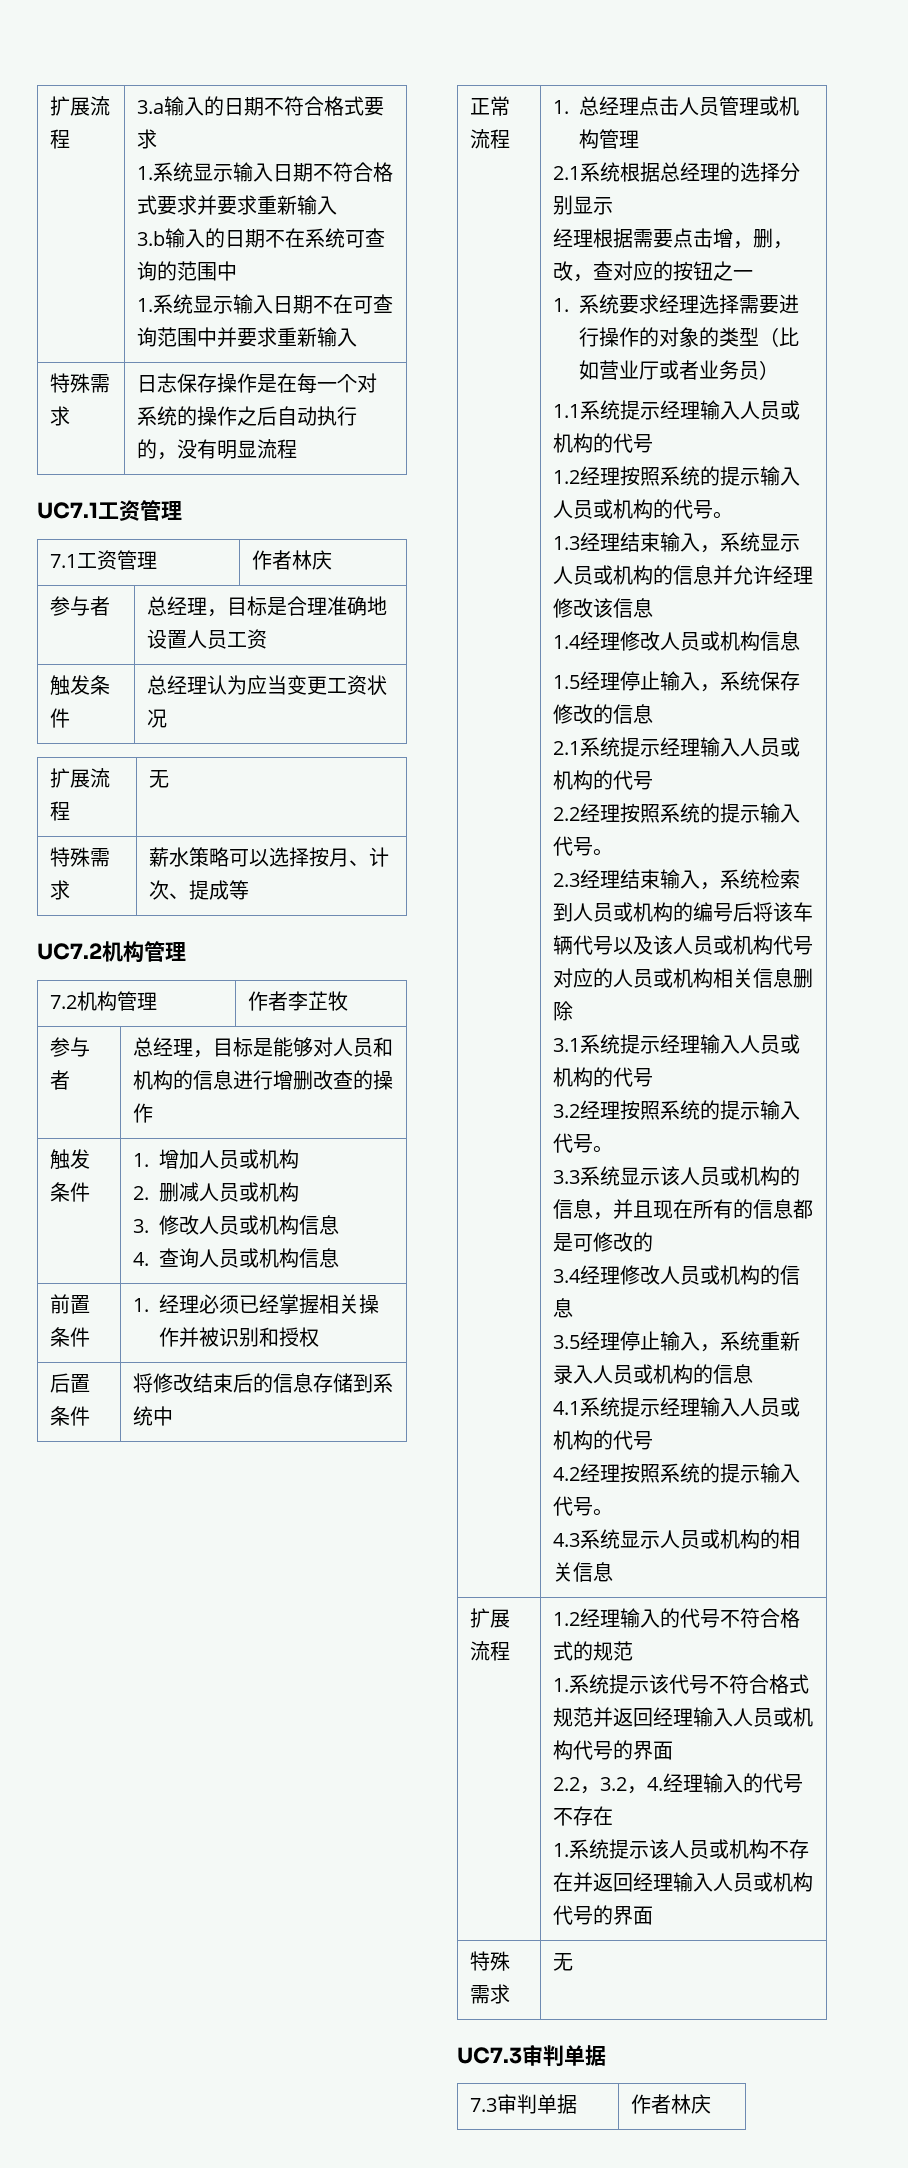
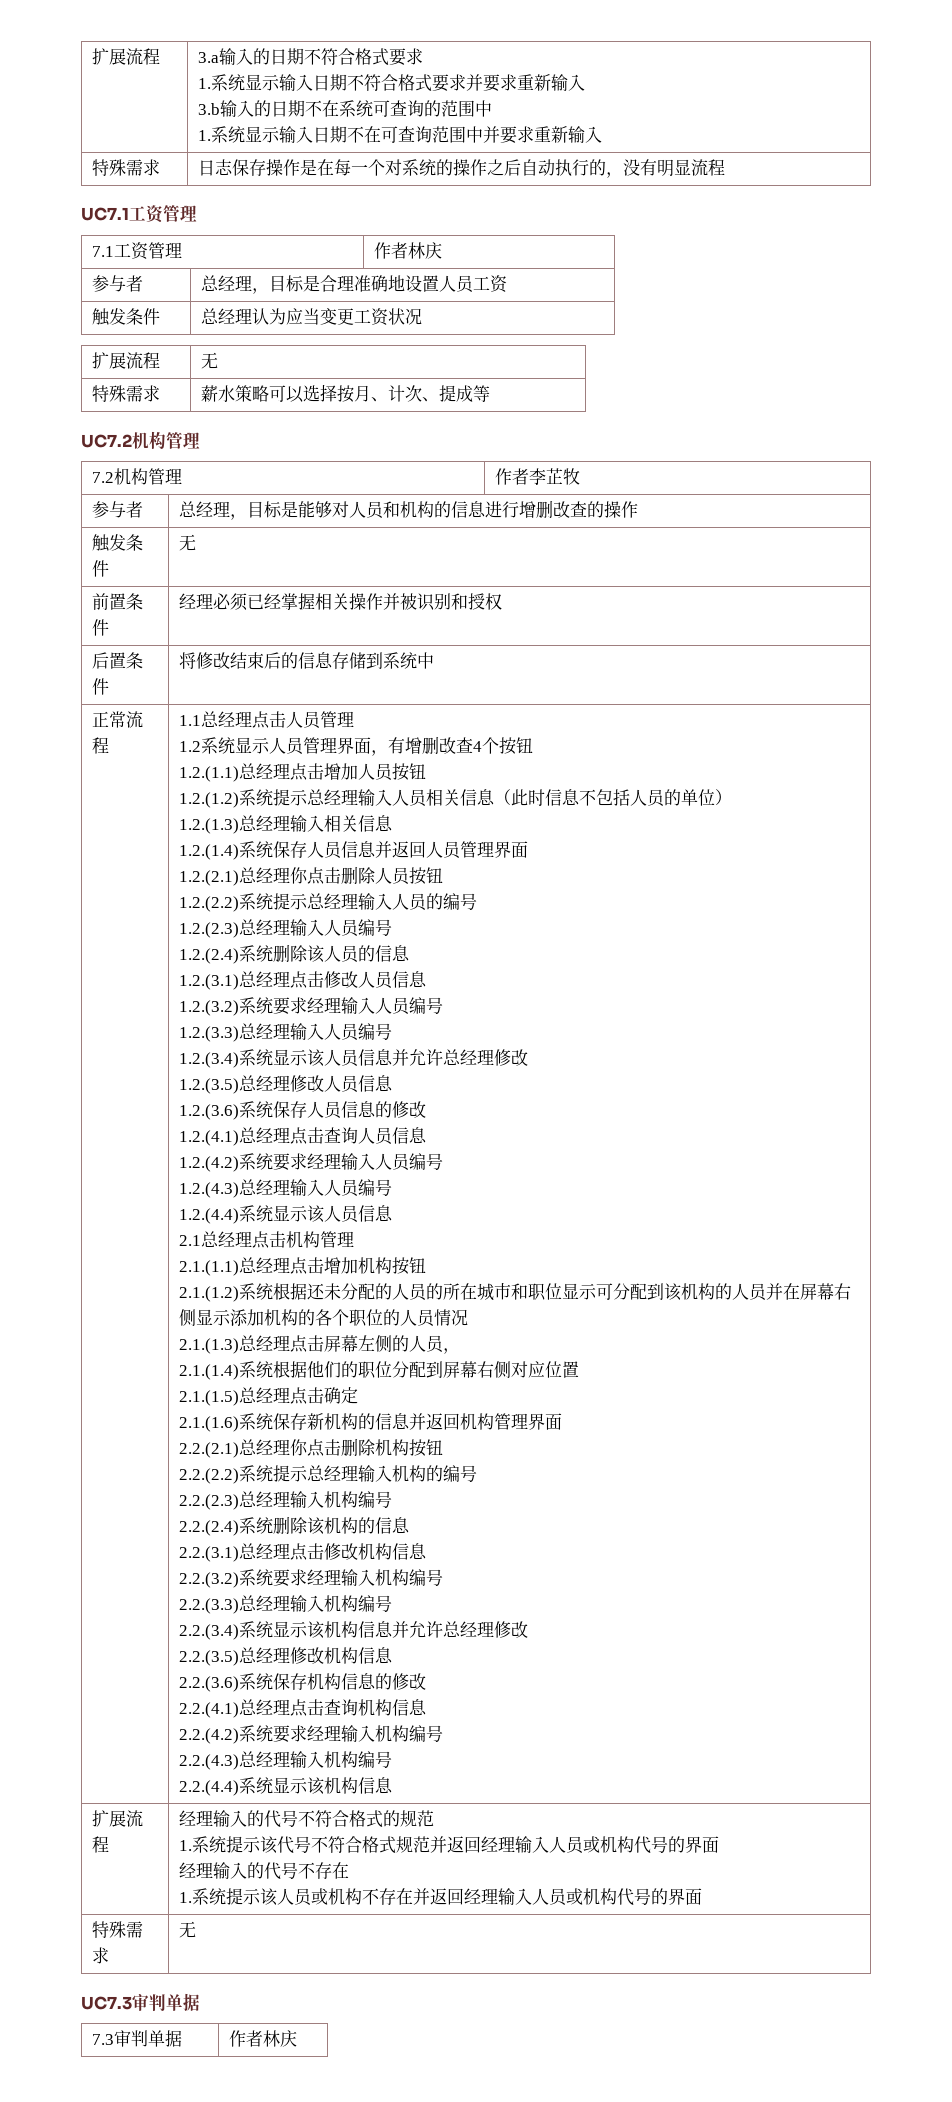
- 触发条件 | 1.增加人员或机构
- 2.删减人员或机构
- 3.修改人员或机构信息
- 4.查询人员或机构信息
+ 触发条件 | 无
- 前置条件 | 1.经理必须已经掌握相关操作并被识别和授权
+ 前置条件 | 经理必须已经掌握相关操作并被识别和授权
- 1.总经理点击人员管理或机构管理
- 2.1系统根据总经理的选择分别显示
- 经理根据需要点击增，删，改，查对应的按钮之一
- 1.系统要求经理选择需要进行操作的对象的类型（比如营业厅或者业务员）
- 1.1系统提示经理输入人员或机构的代号
- 1.2经理按照系统的提示输入人员或机构的代号。
- 1.3经理结束输入，系统显示人员或机构的信息并允许经理修改该信息
- 1.4经理修改人员或机构信息
- 1.5经理停止输入，系统保存修改的信息
- 2.1系统提示经理输入人员或机构的代号
- 2.2经理按照系统的提示输入代号。
- 2.3经理结束输入，系统检索到人员或机构的编号后将该车辆代号以及该人员或机构代号对应的人员或机构相关信息删除
- 3.1系统提示经理输入人员或机构的代号
- 3.2经理按照系统的提示输入代号。
- 3.3系统显示该人员或机构的信息，并且现在所有的信息都是可修改的
- 3.4经理修改人员或机构的信息
- 3.5经理停止输入，系统重新录入人员或机构的信息
- 4.1系统提示经理输入人员或机构的代号
- 4.2经理按照系统的提示输入代号。
- 4.3系统显示人员或机构的相关信息
+ 1.1总经理点击人员管理
+ 1.2系统显示人员管理界面，有增删改查4个按钮
+ 1.2.(1.1)总经理点击增加人员按钮
+ 1.2.(1.2)系统提示总经理输入人员相关信息（此时信息不包括人员的单位）
+ 1.2.(1.3)总经理输入相关信息
+ 1.2.(1.4)系统保存人员信息并返回人员管理界面
+ 1.2.(2.1)总经理你点击删除人员按钮
+ 1.2.(2.2)系统提示总经理输入人员的编号
+ 1.2.(2.3)总经理输入人员编号
+ 1.2.(2.4)系统删除该人员的信息
+ 1.2.(3.1)总经理点击修改人员信息
+ 1.2.(3.2)系统要求经理输入人员编号
+ 1.2.(3.3)总经理输入人员编号
+ 1.2.(3.4)系统显示该人员信息并允许总经理修改
+ 1.2.(3.5)总经理修改人员信息
+ 1.2.(3.6)系统保存人员信息的修改
+ 1.2.(4.1)总经理点击查询人员信息
+ 1.2.(4.2)系统要求经理输入人员编号
+ 1.2.(4.3)总经理输入人员编号
+ 1.2.(4.4)系统显示该人员信息
+ 2.1总经理点击机构管理
+ 2.1.(1.1)总经理点击增加机构按钮
+ 2.1.(1.2)系统根据还未分配的人员的所在城市和职位显示可分配到该机构的人员并在屏幕右侧显示添加机构的各个职位的人员情况
+ 2.1.(1.3)总经理点击屏幕左侧的人员，
+ 2.1.(1.4)系统根据他们的职位分配到屏幕右侧对应位置
+ 2.1.(1.5)总经理点击确定
+ 2.1.(1.6)系统保存新机构的信息并返回机构管理界面
+ 2.2.(2.1)总经理你点击删除机构按钮
+ 2.2.(2.2)系统提示总经理输入机构的编号
+ 2.2.(2.3)总经理输入机构编号
+ 2.2.(2.4)系统删除该机构的信息
+ 2.2.(3.1)总经理点击修改机构信息
+ 2.2.(3.2)系统要求经理输入机构编号
+ 2.2.(3.3)总经理输入机构编号
+ 2.2.(3.4)系统显示该机构信息并允许总经理修改
+ 2.2.(3.5)总经理修改机构信息
+ 2.2.(3.6)系统保存机构信息的修改
+ 2.2.(4.1)总经理点击查询机构信息
+ 2.2.(4.2)系统要求经理输入机构编号
+ 2.2.(4.3)总经理输入机构编号
+ 2.2.(4.4)系统显示该机构信息
- 1.2经理输入的代号不符合格式的规范
+ 经理输入的代号不符合格式的规范
- 2.2，3.2，4.经理输入的代号不存在
+ 经理输入的代号不存在

